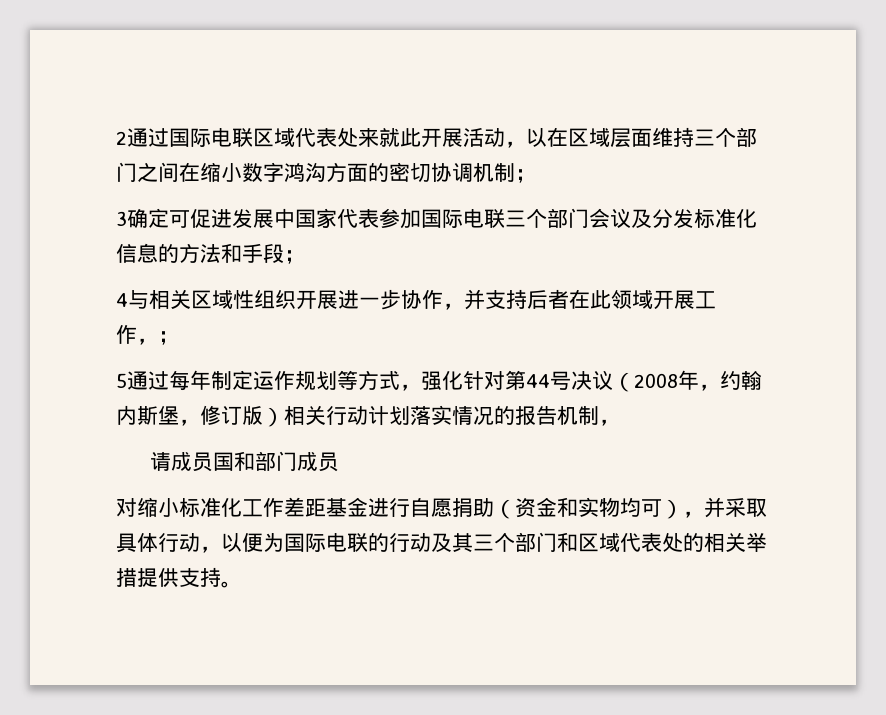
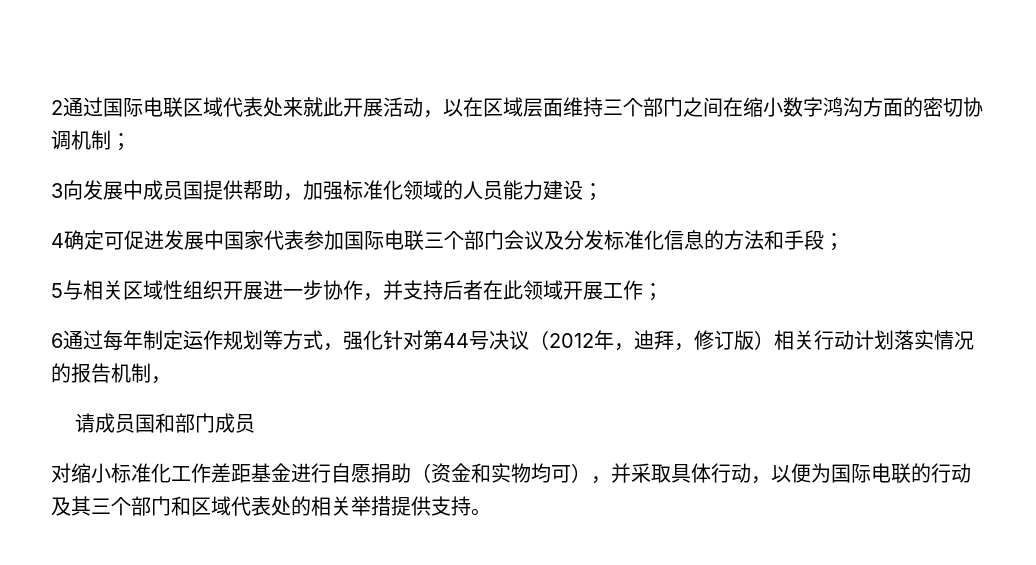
- 3确定可促进发展中国家代表参加国际电联三个部门会议及分发标准化信息的方法和手段；
+ 3向发展中成员国提供帮助，加强标准化领域的人员能力建设；
+ 4确定可促进发展中国家代表参加国际电联三个部门会议及分发标准化信息的方法和手段；
- 4与相关区域性组织开展进一步协作，并支持后者在此领域开展工作，；
- 5通过每年制定运作规划等方式，强化针对第44号决议（2008年，约翰内斯堡，修订版）相关行动计划落实情况的报告机制，
+ 5与相关区域性组织开展进一步协作，并支持后者在此领域开展工作；
+ 6通过每年制定运作规划等方式，强化针对第44号决议（2012年，迪拜，修订版）相关行动计划落实情况的报告机制，

